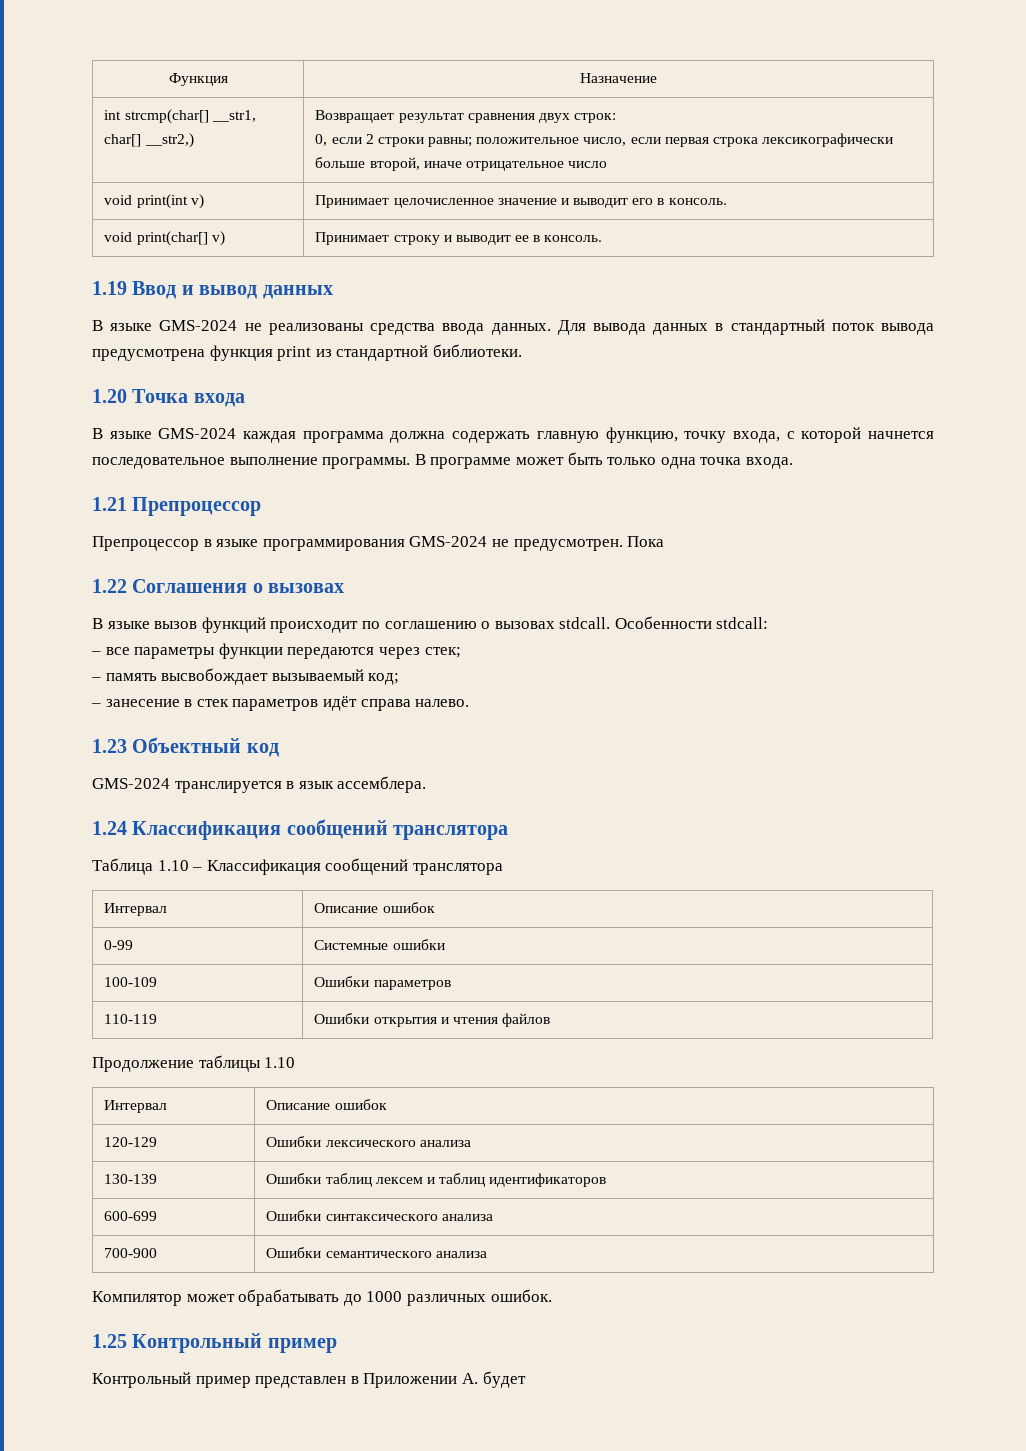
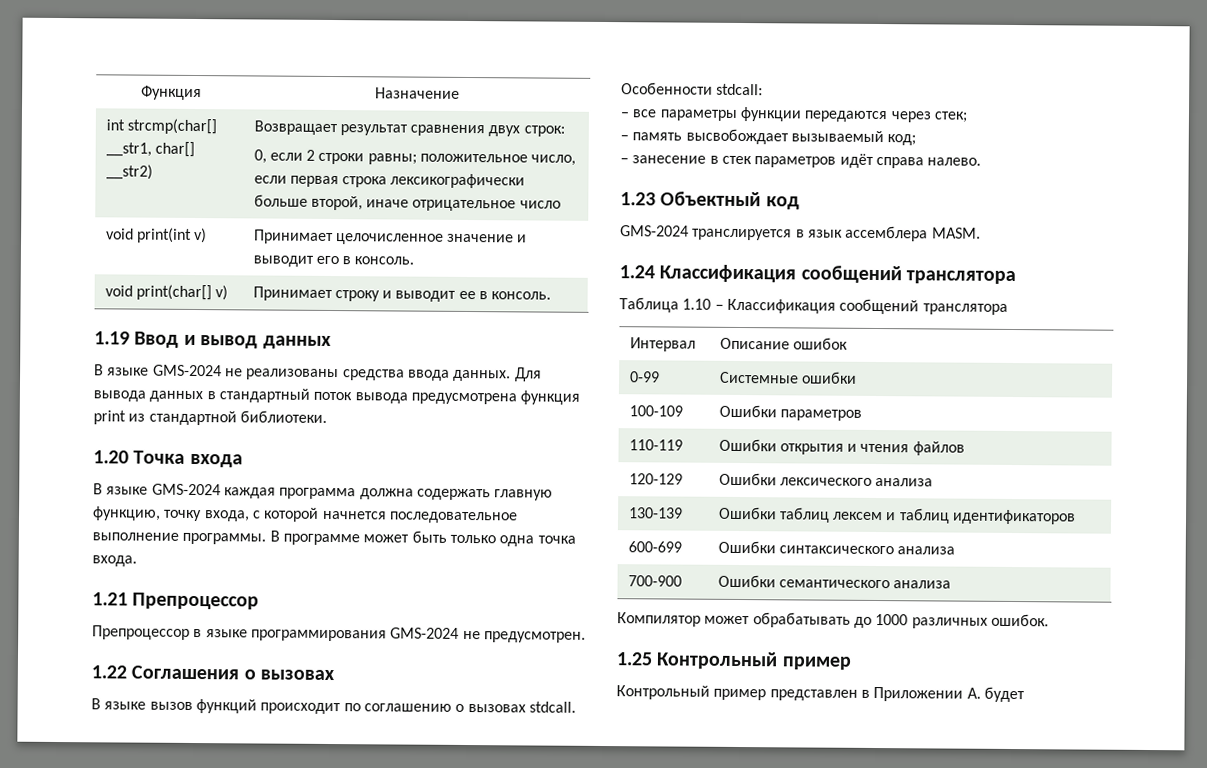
- int strcmp(char[] __str1, char[] __str2,) | Возвращает результат сравнения двух строк:
+ int strcmp(char[] __str1, char[] __str2) | Возвращает результат сравнения двух строк:
- Пока
- GMS-2024 транслируется в язык ассемблера.
+ GMS-2024 транслируется в язык ассемблера MASM.
- Продолжение таблицы 1.10
- Интервал | Описание ошибок

